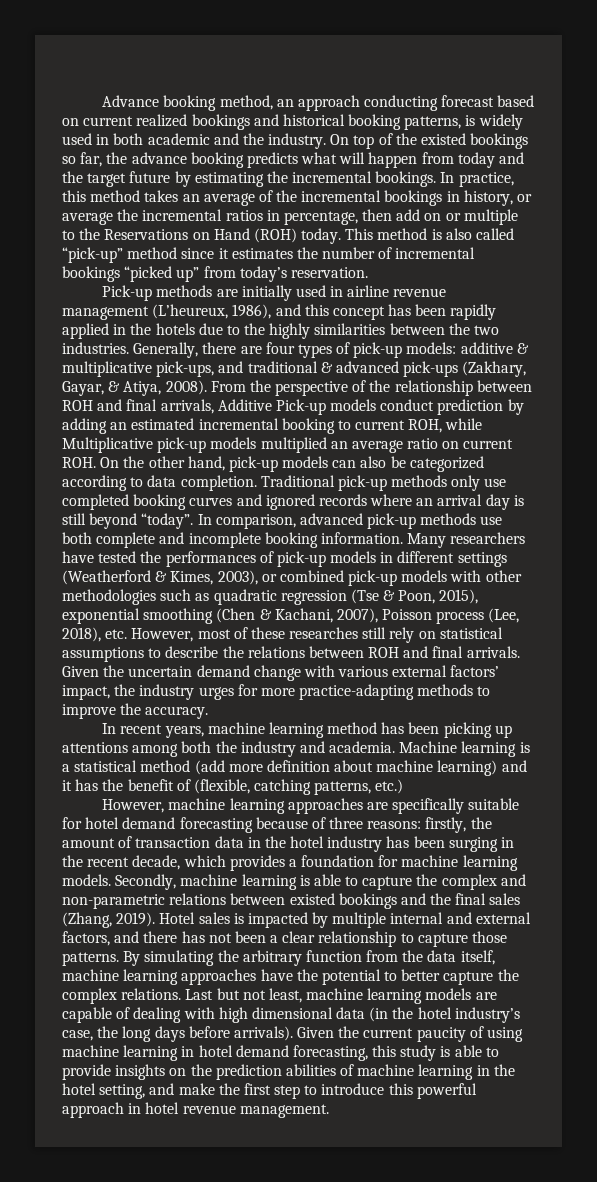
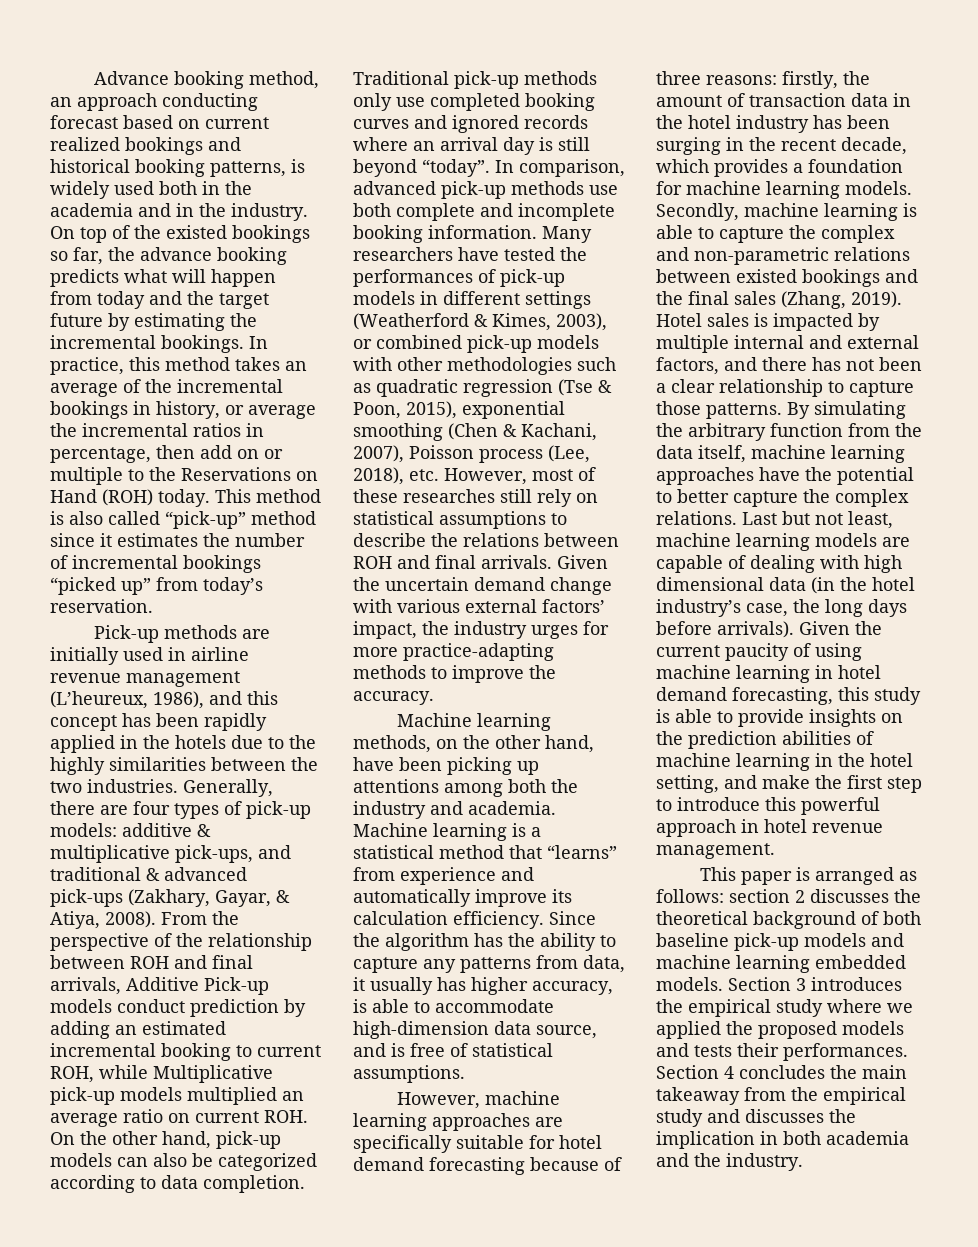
- Advance booking method, an approach conducting forecast based on current realized bookings and historical booking patterns, is widely used in both academic and the industry.
+ Advance booking method, an approach conducting forecast based on current realized bookings and historical booking patterns, is widely used both in the academia and in the industry.
- In recent years, machine learning method has been picking up attentions among both the industry and academia.
+ Machine learning methods, on the other hand, have been picking up attentions among both the industry and academia.
- Machine learning is a statistical method (add more definition about machine learning) and it has the benefit of (flexible, catching patterns, etc.)
+ Machine learning is a statistical method that “learns” from experience and automatically improve its calculation efficiency. Since the algorithm has the ability to capture any patterns from data, it usually has higher accuracy, is able to accommodate high-dimension data source, and is free of statistical assumptions.
+ This paper is arranged as follows: section 2 discusses the theoretical background of both baseline pick-up models and machine learning embedded models. Section 3 introduces the empirical study where we applied the proposed models and tests their performances. Section 4 concludes the main takeaway from the empirical study and discusses the implication in both academia and the industry.

